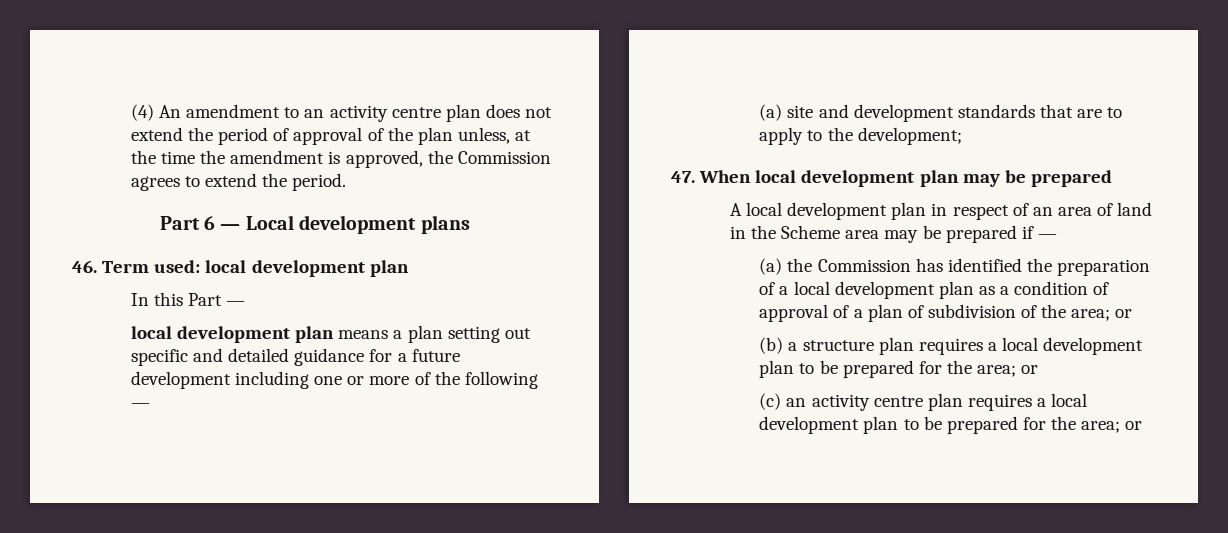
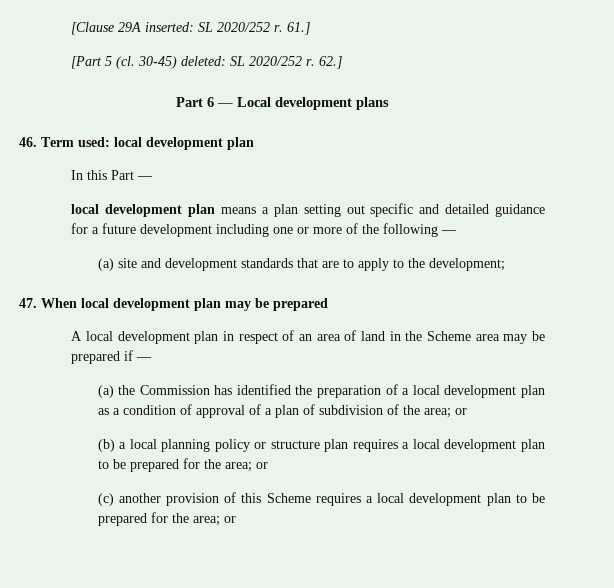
- (4) An amendment to an activity centre plan does not extend the period of approval of the plan unless, at the time the amendment is approved, the Commission agrees to extend the period.
+ [Clause 29A inserted: SL 2020/252 r. 61.]
+ [Part 5 (cl. 30-45) deleted: SL 2020/252 r. 62.]
- (b) a structure plan requires a local development plan to be prepared for the area; or
+ (b) a local planning policy or structure plan requires a local development plan to be prepared for the area; or
- (c) an activity centre plan requires a local development plan to be prepared for the area; or
+ (c) another provision of this Scheme requires a local development plan to be prepared for the area; or

